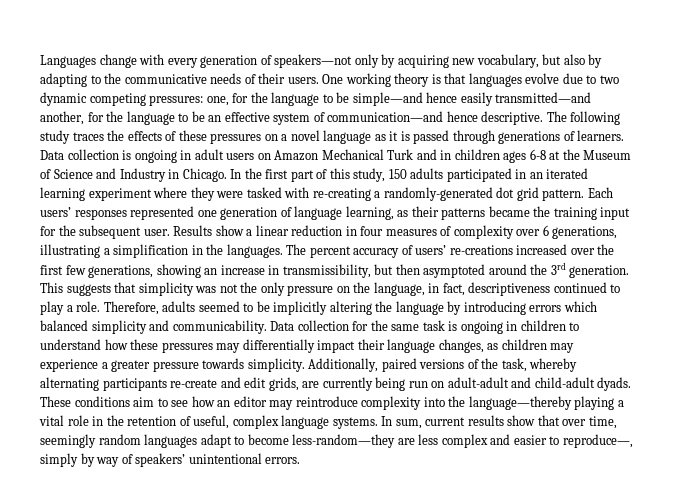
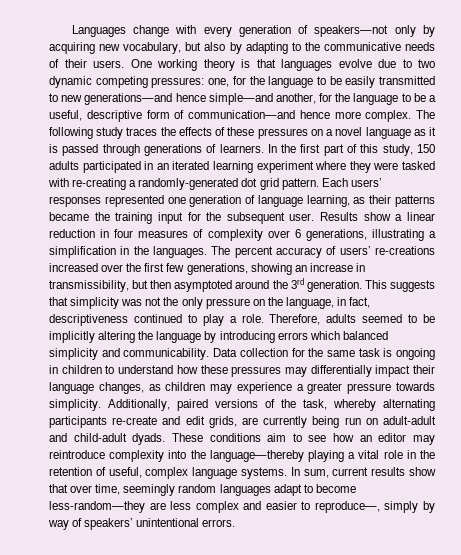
- One working theory is that languages evolve due to two dynamic competing pressures: one, for the language to be simple—and hence easily transmitted—and another, for the language to be an effective system of communication—and hence descriptive.
+ One working theory is that languages evolve due to two dynamic competing pressures: one, for the language to be easily transmitted to new generations—and hence simple—and another, for the language to be a useful, descriptive form of communication—and hence more complex.
- Data collection is ongoing in adult users on Amazon Mechanical Turk and in children ages 6-8 at the Museum of Science and Industry in Chicago.

